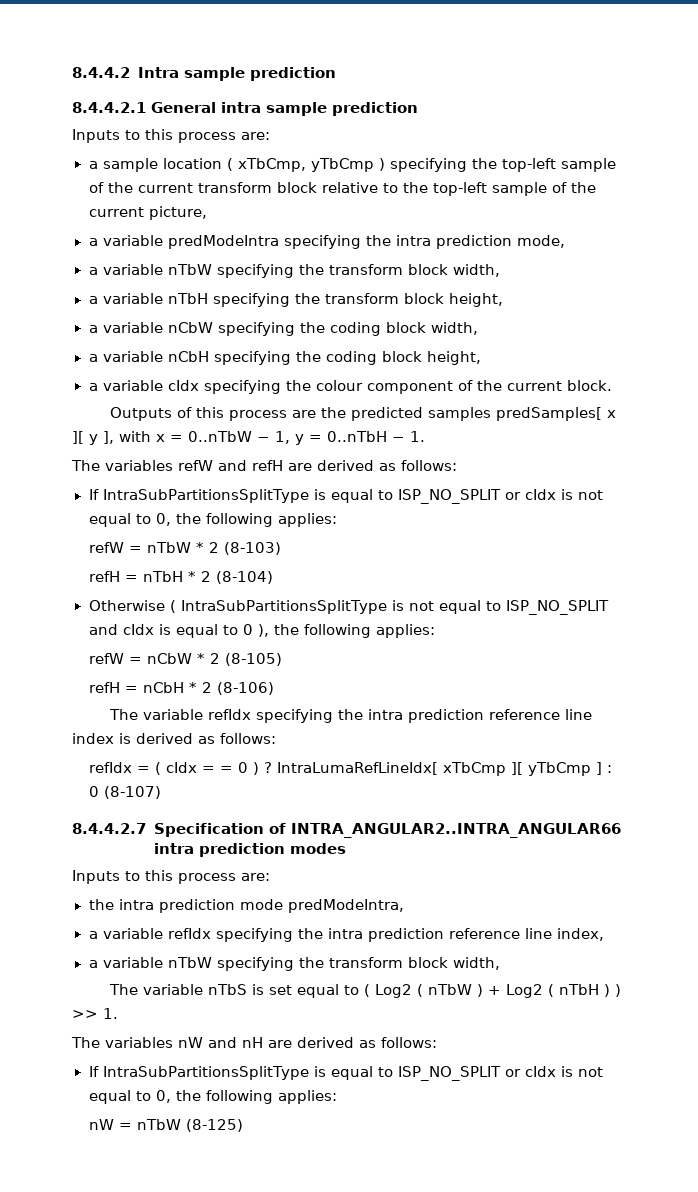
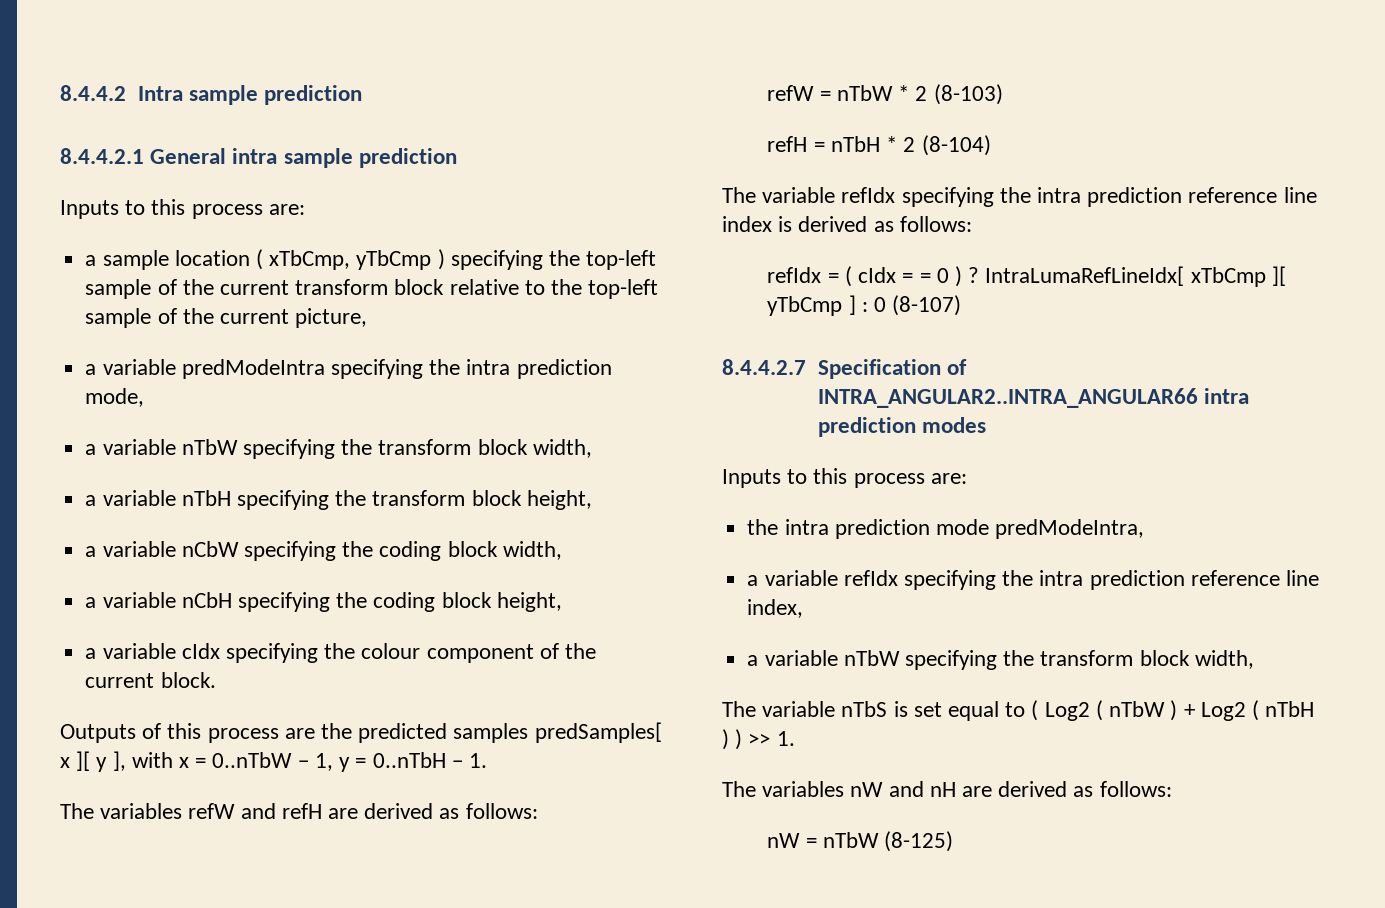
  The variables refW and refH are derived as follows:
- If IntraSubPartitionsSplitType is equal to ISP_NO_SPLIT or cIdx is not equal to 0, the following applies:
- Otherwise ( IntraSubPartitionsSplitType is not equal to ISP_NO_SPLIT and cIdx is equal to 0 ), the following applies:
- refW = nCbW * 2 (8-105)
- refH = nCbH * 2 (8-106)
  The variables nW and nH are derived as follows:
- If IntraSubPartitionsSplitType is equal to ISP_NO_SPLIT or cIdx is not equal to 0, the following applies:

